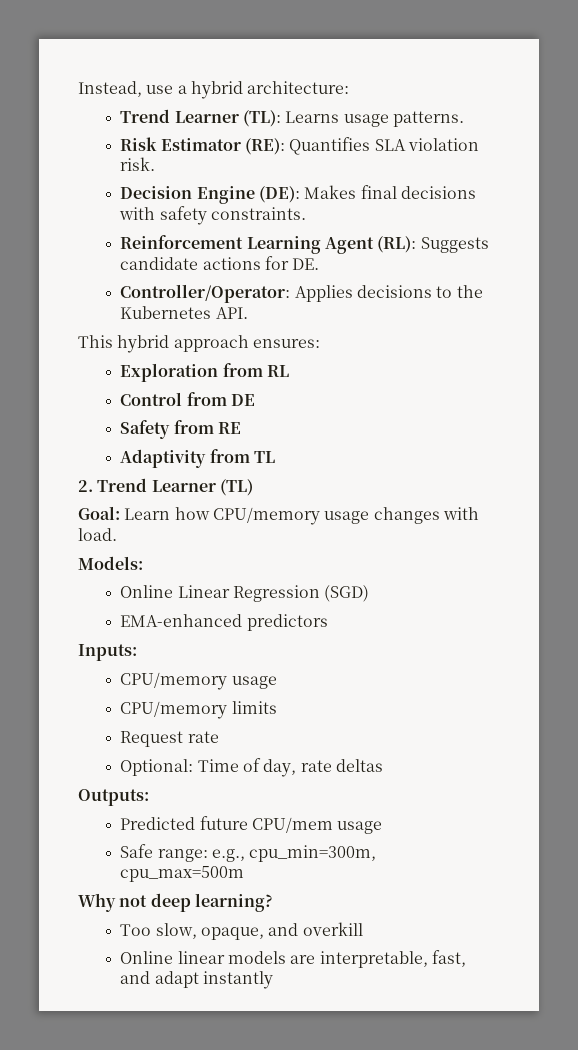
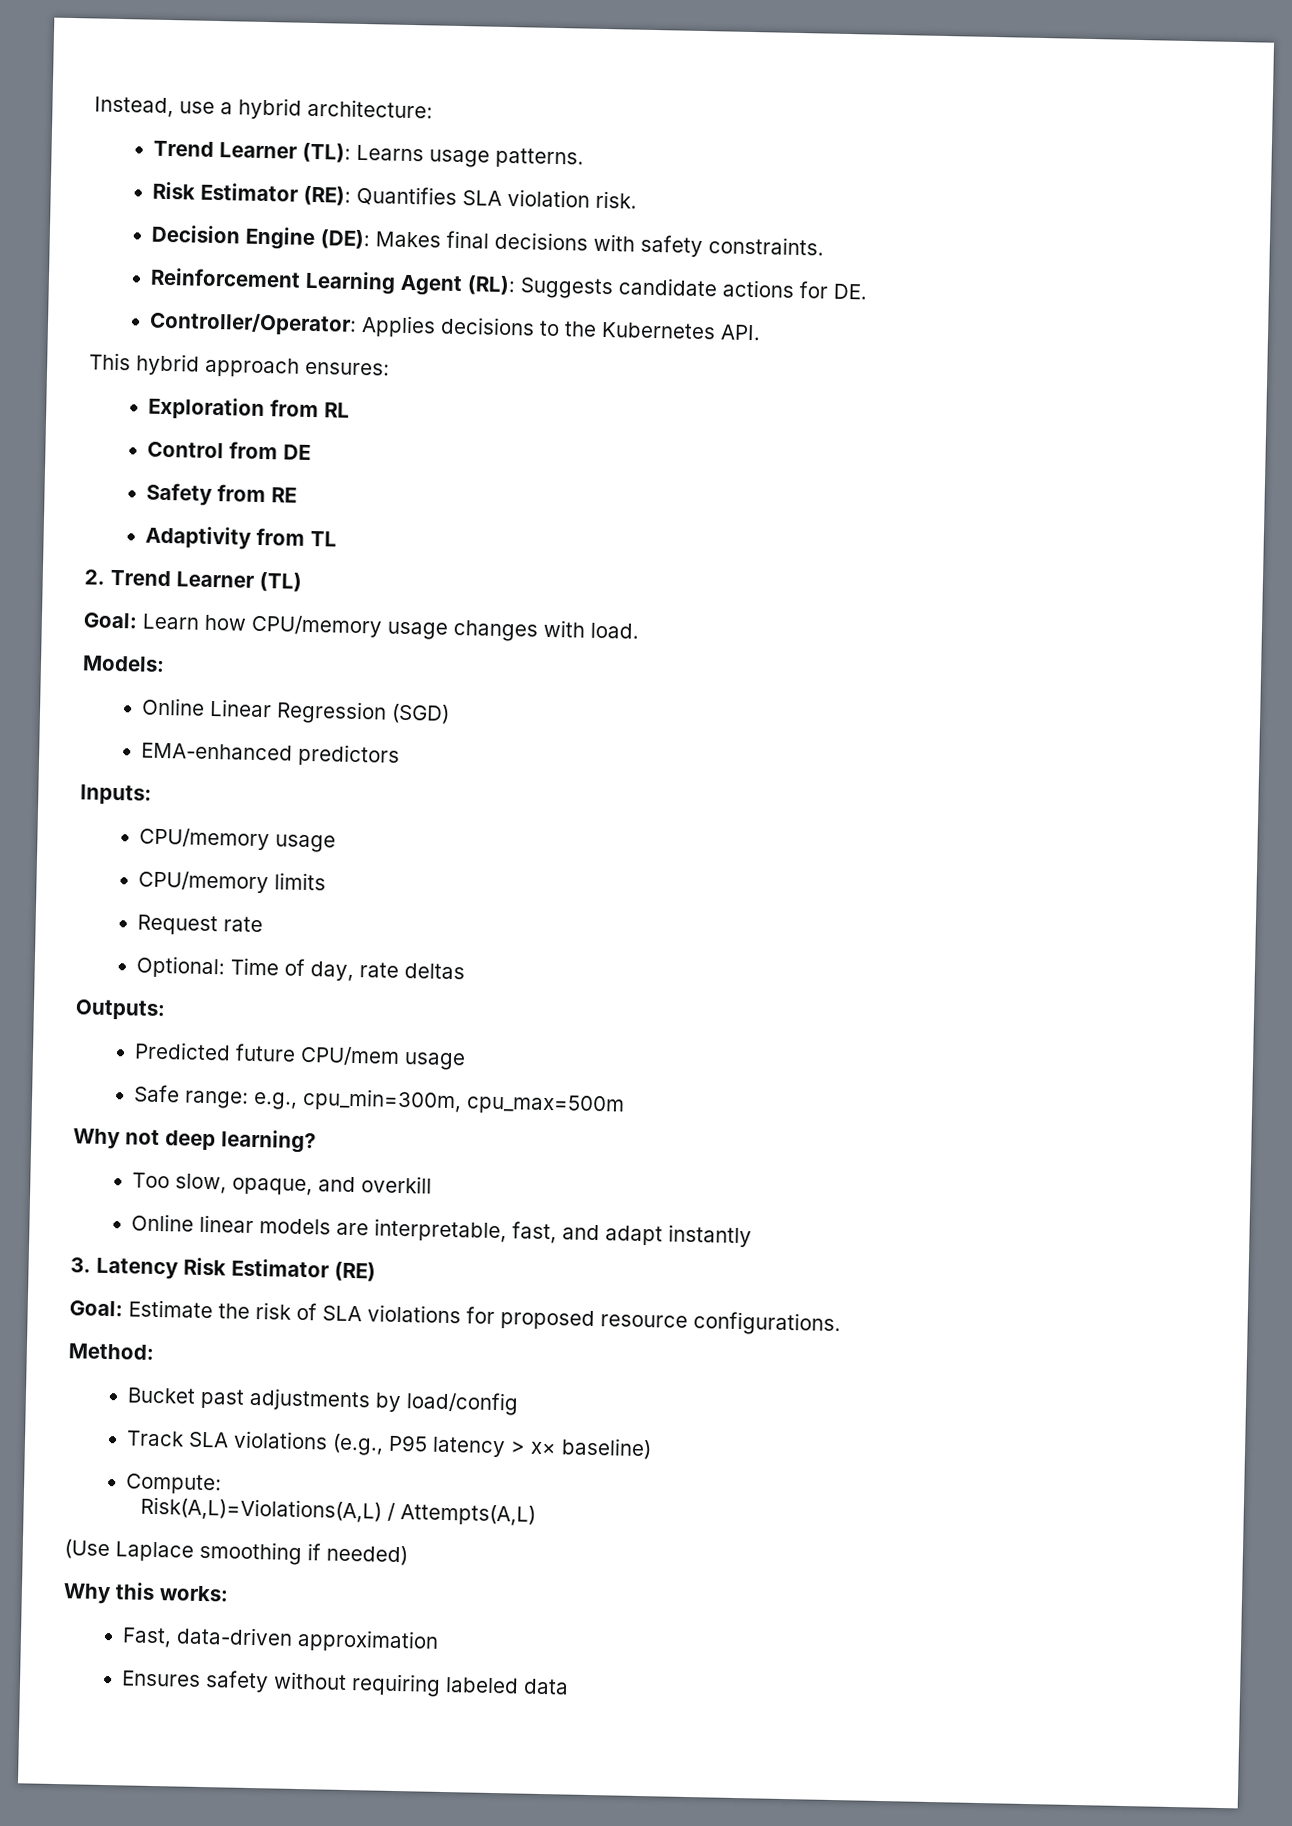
+ 3. Latency Risk Estimator (RE)
+ Goal: Estimate the risk of SLA violations for proposed resource configurations.
+ Method:
+ Bucket past adjustments by load/config
+ Track SLA violations (e.g., P95 latency > x× baseline)
+ Compute:
+ Risk(A,L)=Violations(A,L) / Attempts(A,L)
+ (Use Laplace smoothing if needed)
+ Why this works:
+ Fast, data-driven approximation
+ Ensures safety without requiring labeled data

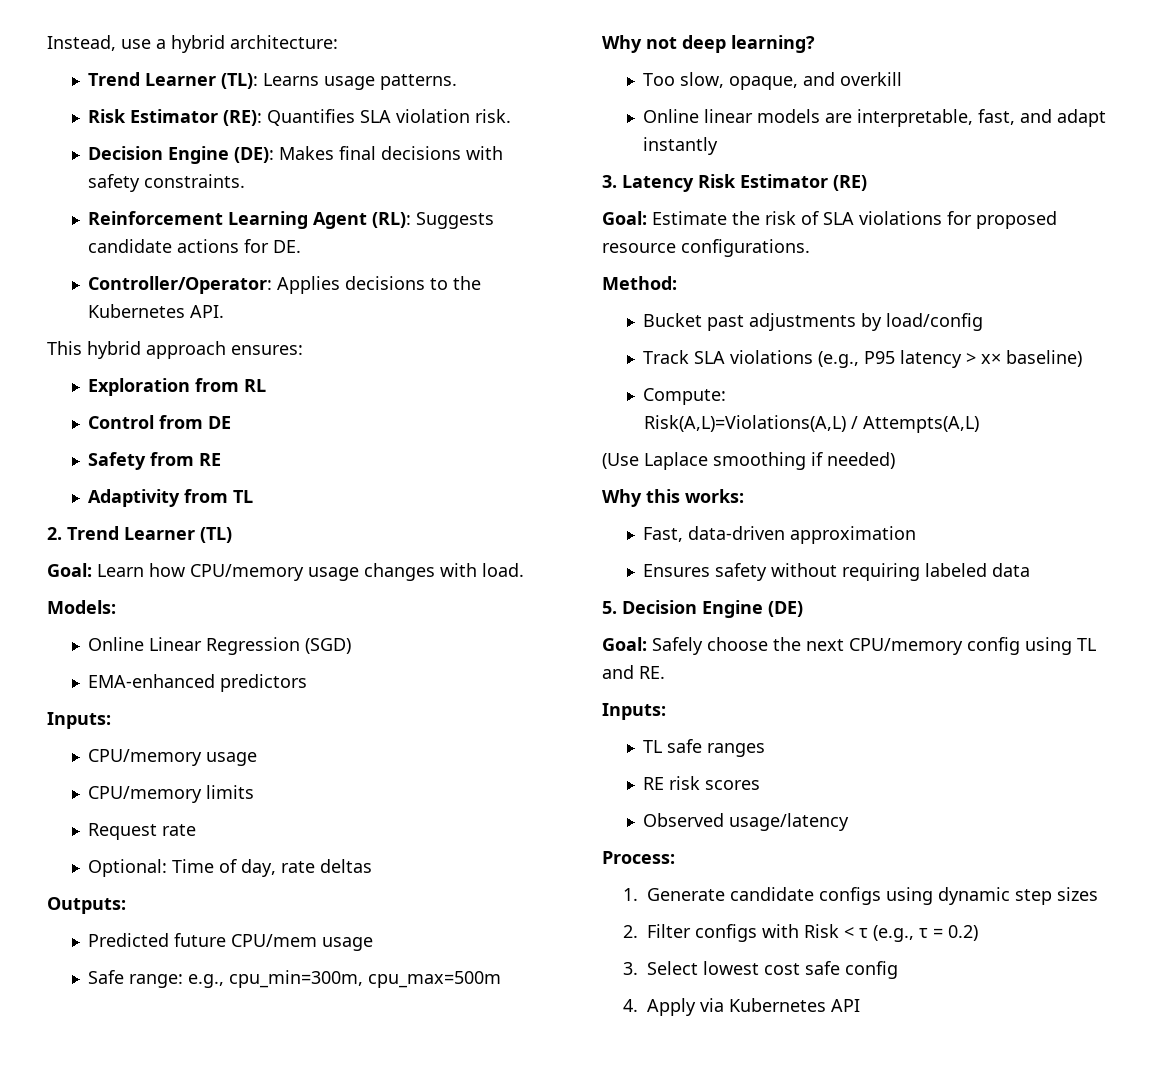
+ 5. Decision Engine (DE)
+ Goal: Safely choose the next CPU/memory config using TL and RE.
+ Inputs:
+ TL safe ranges
+ RE risk scores
+ Observed usage/latency
+ Process:
+ 1. Generate candidate configs using dynamic step sizes
+ 2. Filter configs with Risk < τ (e.g., τ = 0.2)
+ 3. Select lowest cost safe config
+ 4. Apply via Kubernetes API

